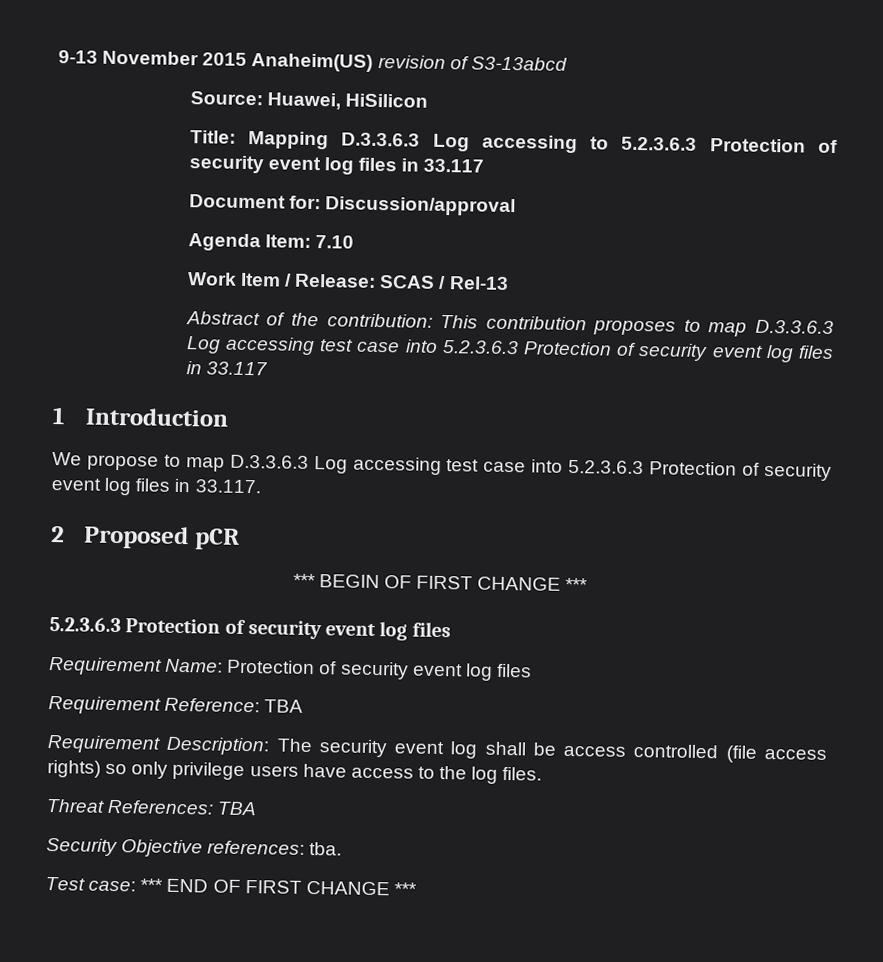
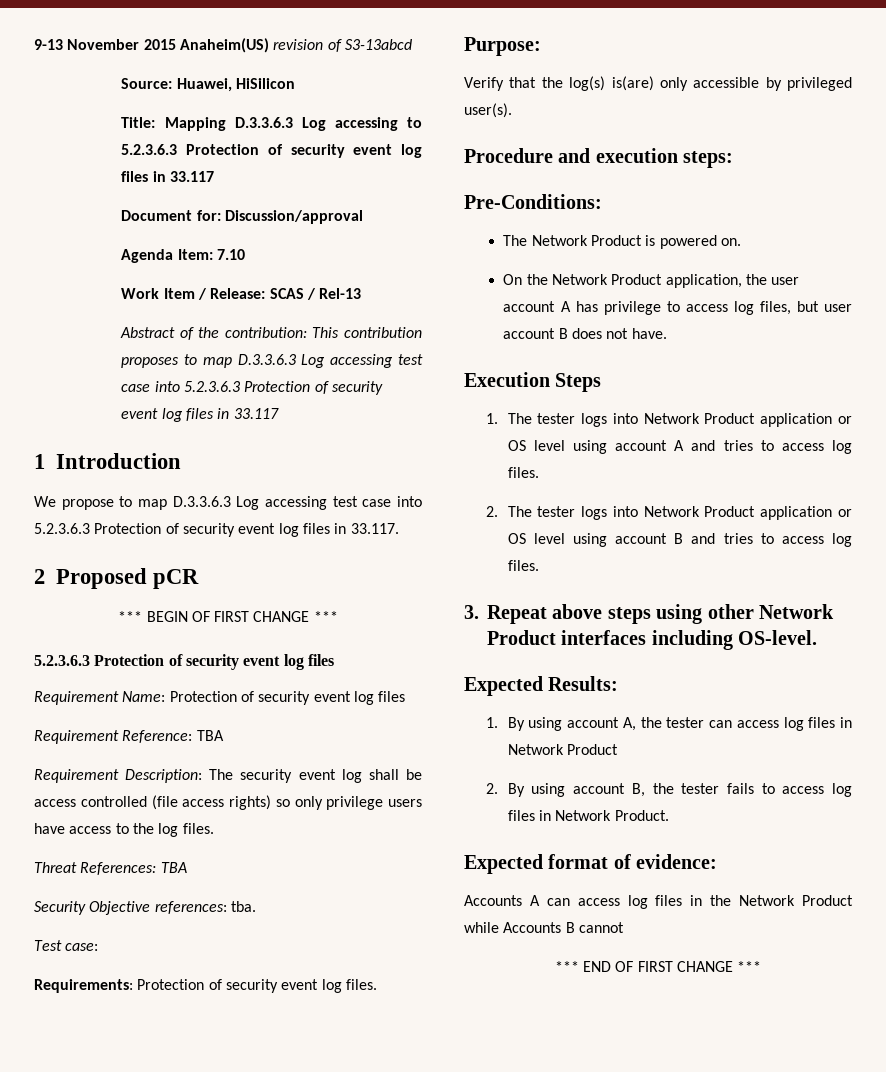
- Test case: *** END OF FIRST CHANGE ***
+ Test case:
+ Requirements: Protection of security event log files.
+ Purpose:
+ Verify that the log(s) is(are) only accessible by privileged user(s).
+ Procedure and execution steps:
+ Pre-Conditions:
+ The Network Product is powered on.
+ On the Network Product application, the user account A has privilege to access log files, but user account B does not have.
+ Execution Steps
+ 1. The tester logs into Network Product application or OS level using account A and tries to access log files.
+ 2. The tester logs into Network Product application or OS level using account B and tries to access log files.
+ 3. Repeat above steps using other Network Product interfaces including OS-level.
+ Expected Results:
+ 1. By using account A, the tester can access log files in Network Product
+ 2. By using account B, the tester fails to access log files in Network Product.
+ Expected format of evidence:
+ Accounts A can access log files in the Network Product while Accounts B cannot
+ *** END OF FIRST CHANGE ***

